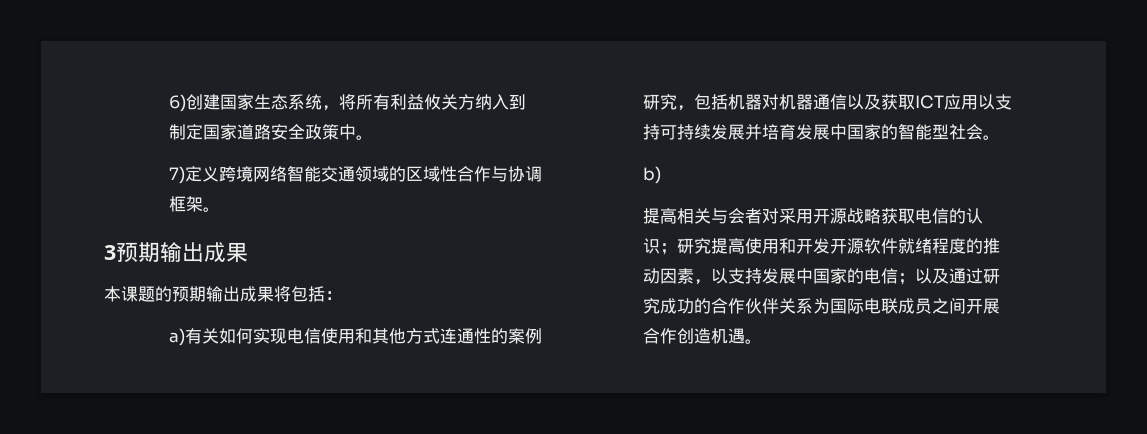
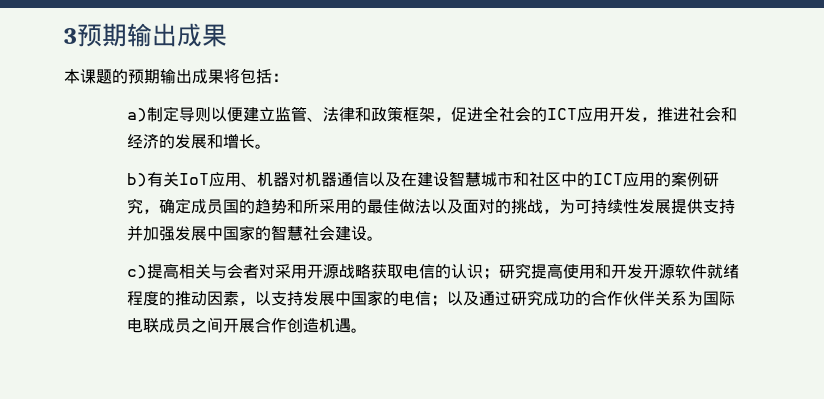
- 6)创建国家生态系统，将所有利益攸关方纳入到制定国家道路安全政策中。
- 7)定义跨境网络智能交通领域的区域性合作与协调框架。
- a)有关如何实现电信使用和其他方式连通性的案例研究，包括机器对机器通信以及获取ICT应用以支持可持续发展并培育发展中国家的智能型社会。
- b)
- 提高相关与会者对采用开源战略获取电信的认识；研究提高使用和开发开源软件就绪程度的推动因素，以支持发展中国家的电信；以及通过研究成功的合作伙伴关系为国际电联成员之间开展合作创造机遇。
+ a)制定导则以便建立监管、法律和政策框架，促进全社会的ICT应用开发，推进社会和经济的发展和增长。
+ b)有关IoT应用、机器对机器通信以及在建设智慧城市和社区中的ICT应用的案例研究，确定成员国的趋势和所采用的最佳做法以及面对的挑战，为可持续性发展提供支持并加强发展中国家的智慧社会建设。
+ c)提高相关与会者对采用开源战略获取电信的认识；研究提高使用和开发开源软件就绪程度的推动因素，以支持发展中国家的电信；以及通过研究成功的合作伙伴关系为国际电联成员之间开展合作创造机遇。

